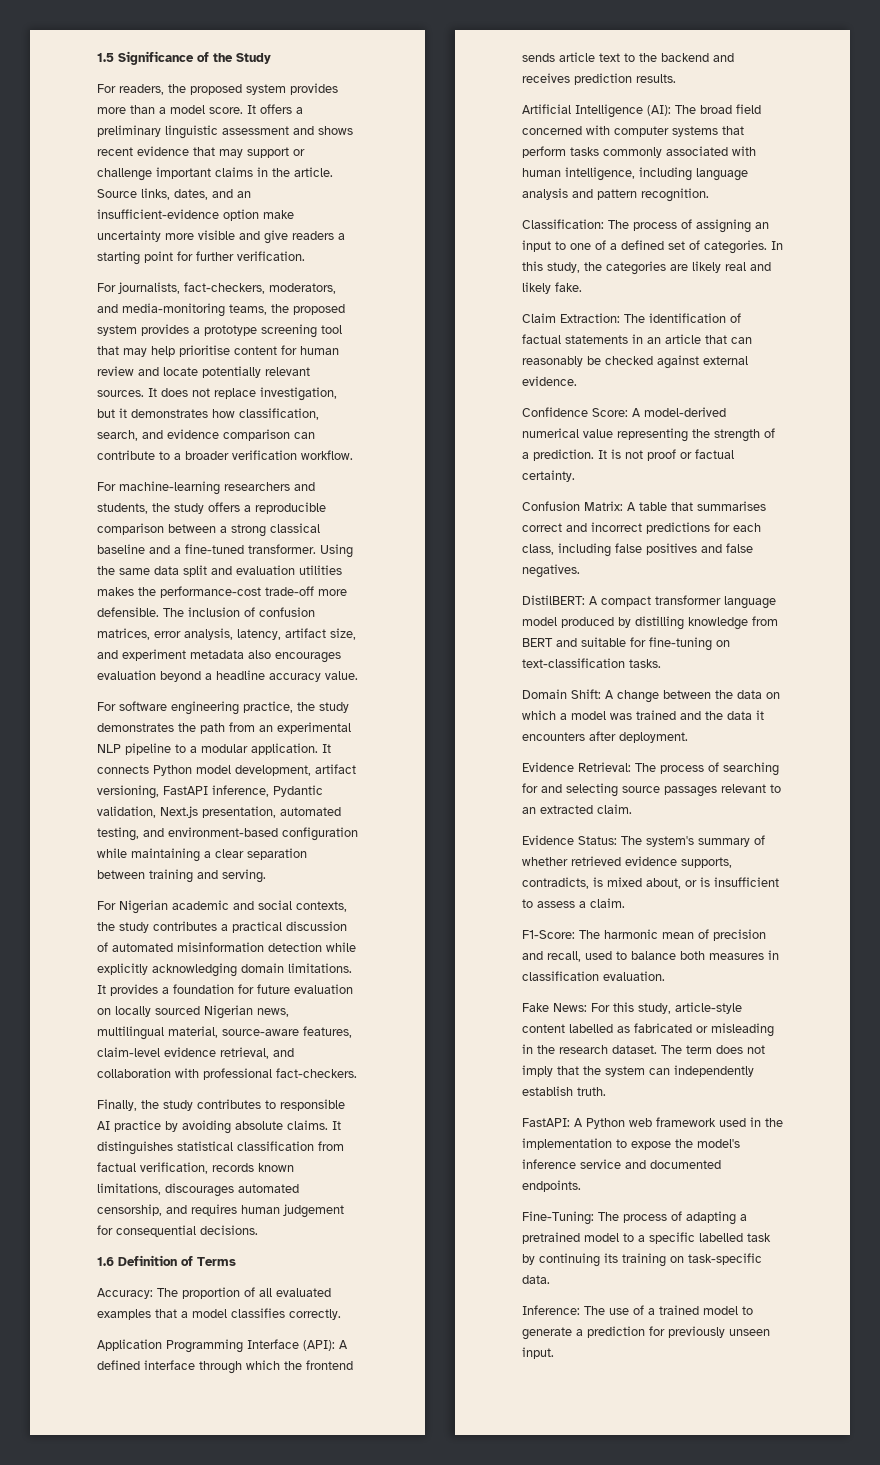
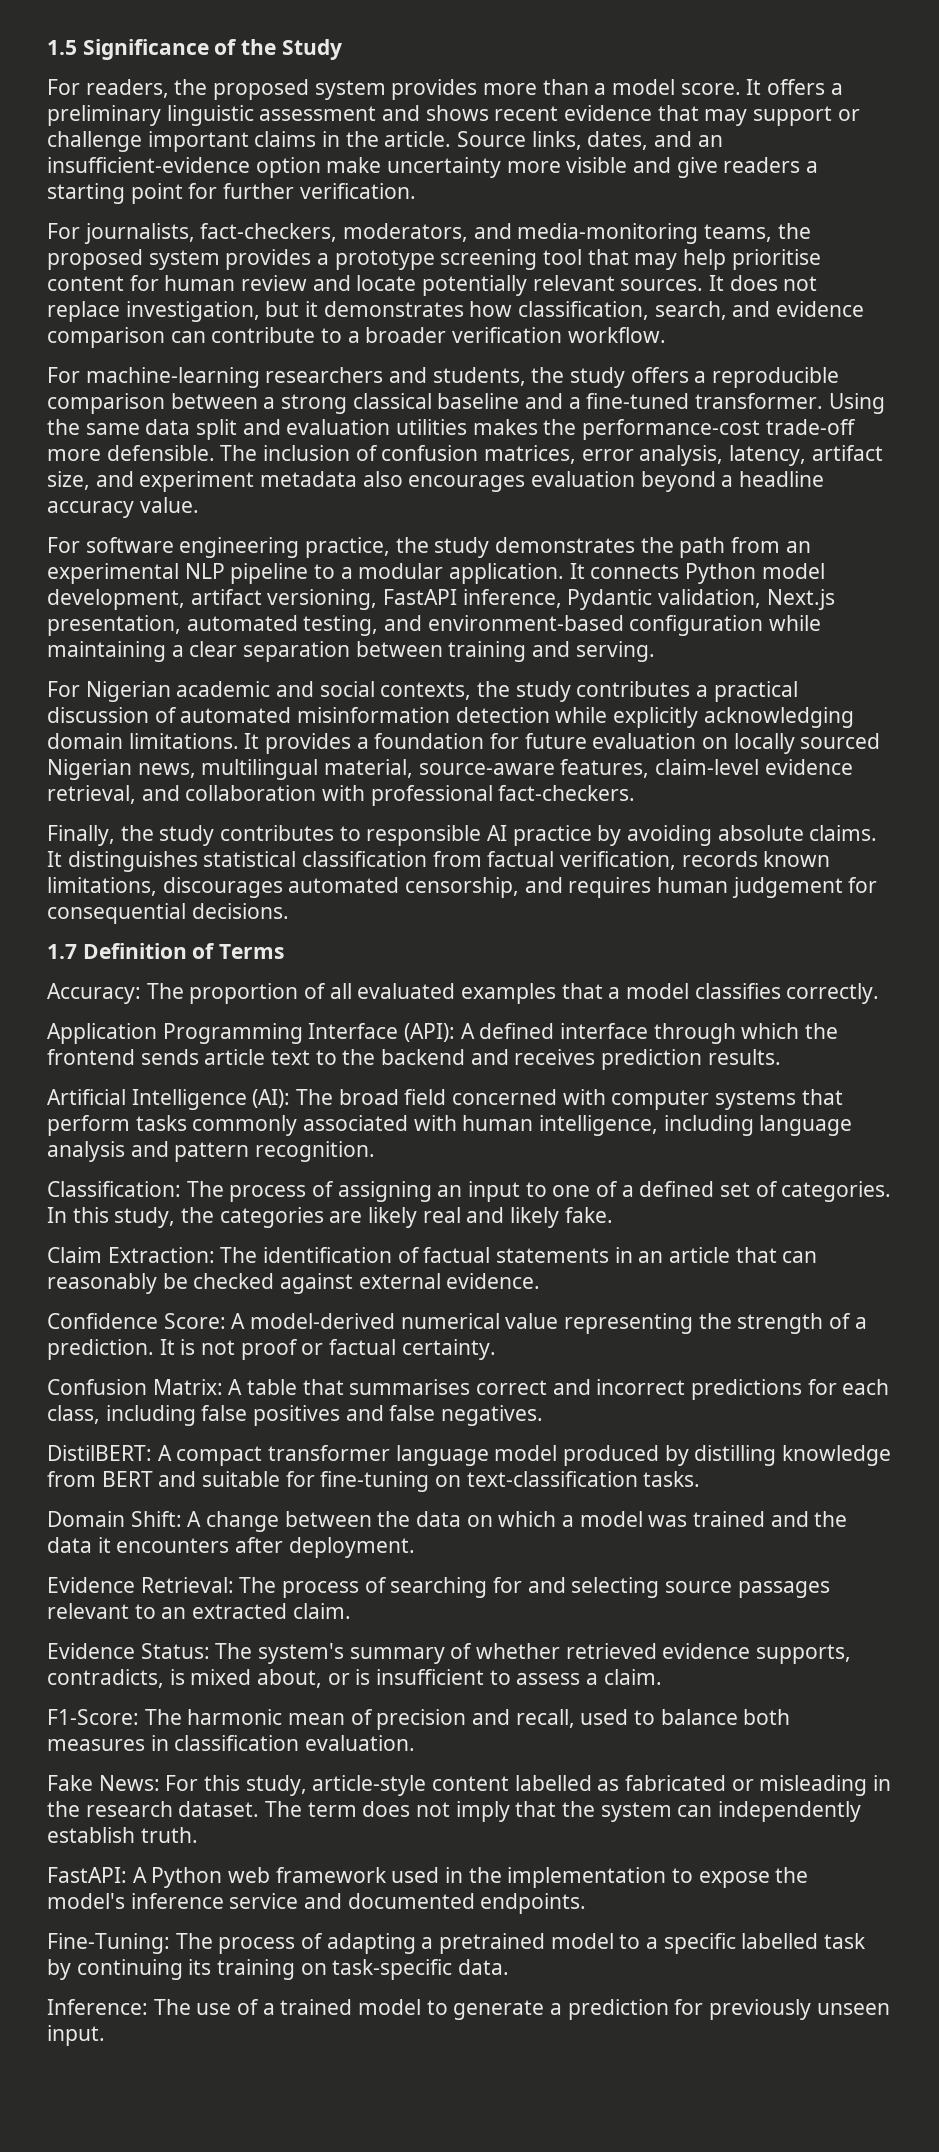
- 1.6 Definition of Terms
+ 1.7 Definition of Terms

